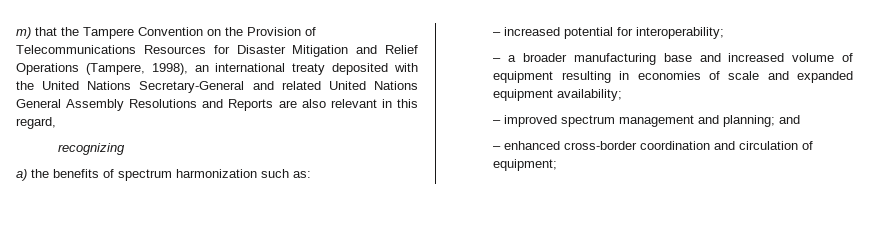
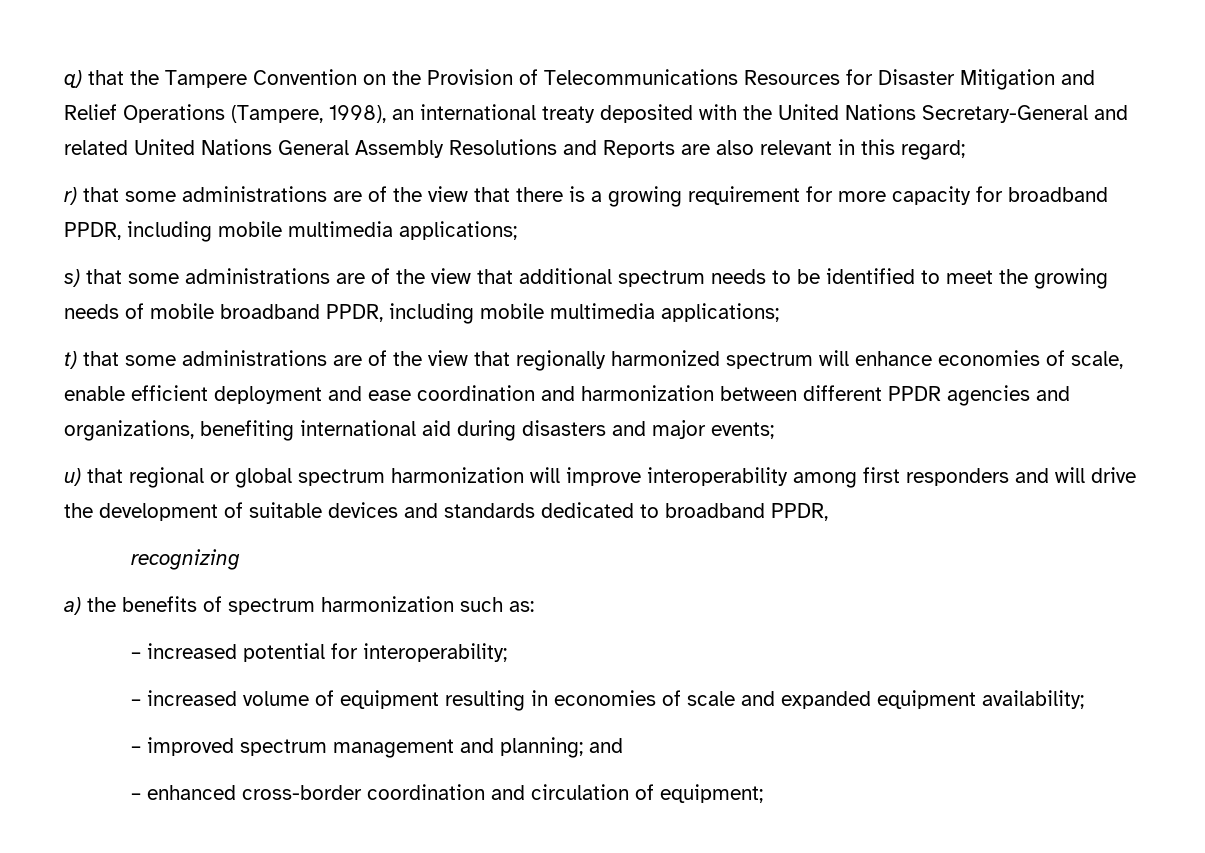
- m) that the Tampere Convention on the Provision of Telecommunications Resources for Disaster Mitigation and Relief Operations (Tampere, 1998), an international treaty deposited with the United Nations Secretary-General and related United Nations General Assembly Resolutions and Reports are also relevant in this regard,
+ q) that the Tampere Convention on the Provision of Telecommunications Resources for Disaster Mitigation and Relief Operations (Tampere, 1998), an international treaty deposited with the United Nations Secretary-General and related United Nations General Assembly Resolutions and Reports are also relevant in this regard;
+ r) that some administrations are of the view that there is a growing requirement for more capacity for broadband PPDR, including mobile multimedia applications;
+ s) that some administrations are of the view that additional spectrum needs to be identified to meet the growing needs of mobile broadband PPDR, including mobile multimedia applications;
+ t) that some administrations are of the view that regionally harmonized spectrum will enhance economies of scale, enable efficient deployment and ease coordination and harmonization between different PPDR agencies and organizations, benefiting international aid during disasters and major events;
+ u) that regional or global spectrum harmonization will improve interoperability among first responders and will drive the development of suitable devices and standards dedicated to broadband PPDR,
- – a broader manufacturing base and increased volume of equipment resulting in economies of scale and expanded equipment availability;
+ – increased volume of equipment resulting in economies of scale and expanded equipment availability;

